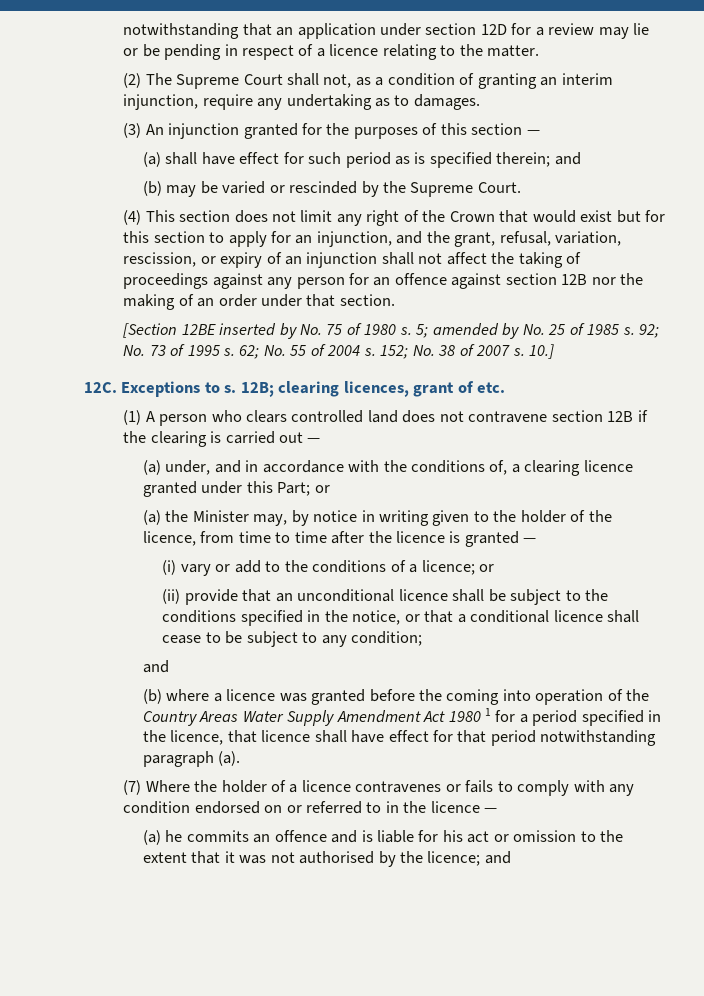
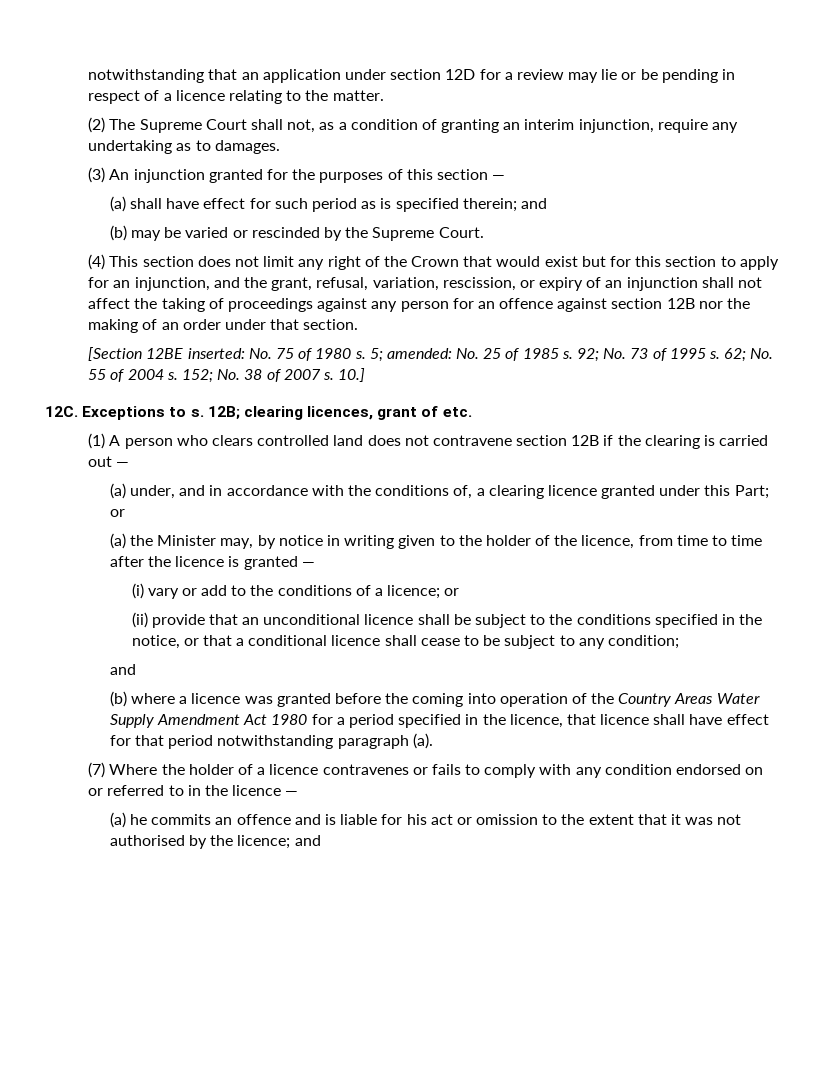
- [Section 12BE inserted by No. 75 of 1980 s.
+ [Section 12BE inserted: No. 75 of 1980 s.
- 5; amended by No. 25 of 1985 s.
+ 5; amended: No. 25 of 1985 s.
- (b) where a licence was granted before the coming into operation of the Country Areas Water Supply Amendment Act 1980 1 for a period specified in the licence, that licence shall have effect for that period notwithstanding paragraph (a).
+ (b) where a licence was granted before the coming into operation of the Country Areas Water Supply Amendment Act 1980 for a period specified in the licence, that licence shall have effect for that period notwithstanding paragraph (a).

